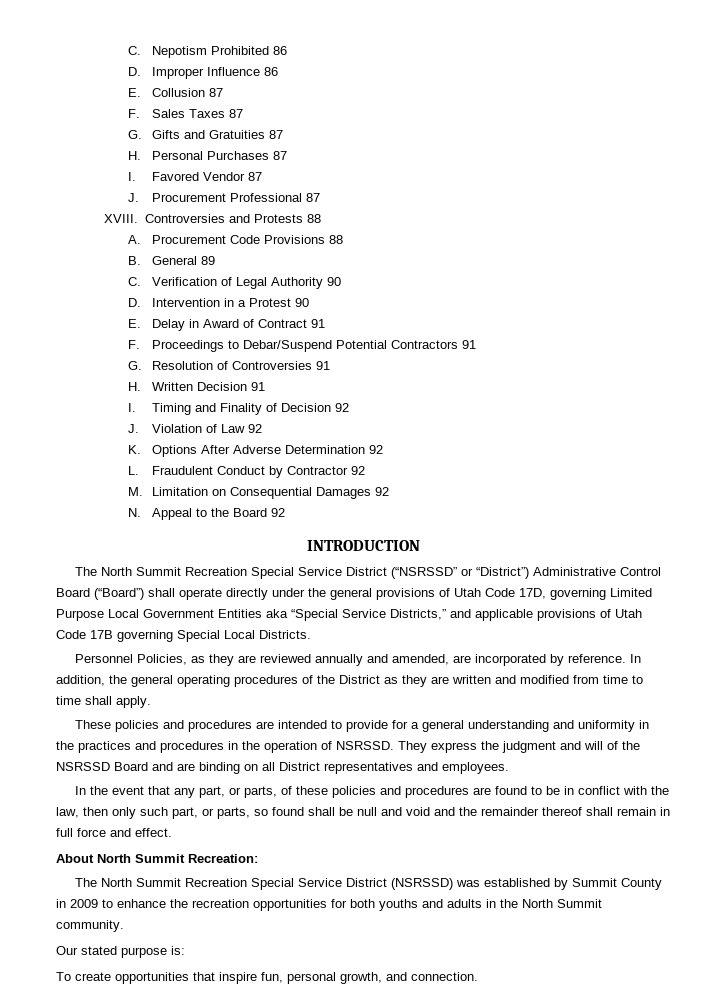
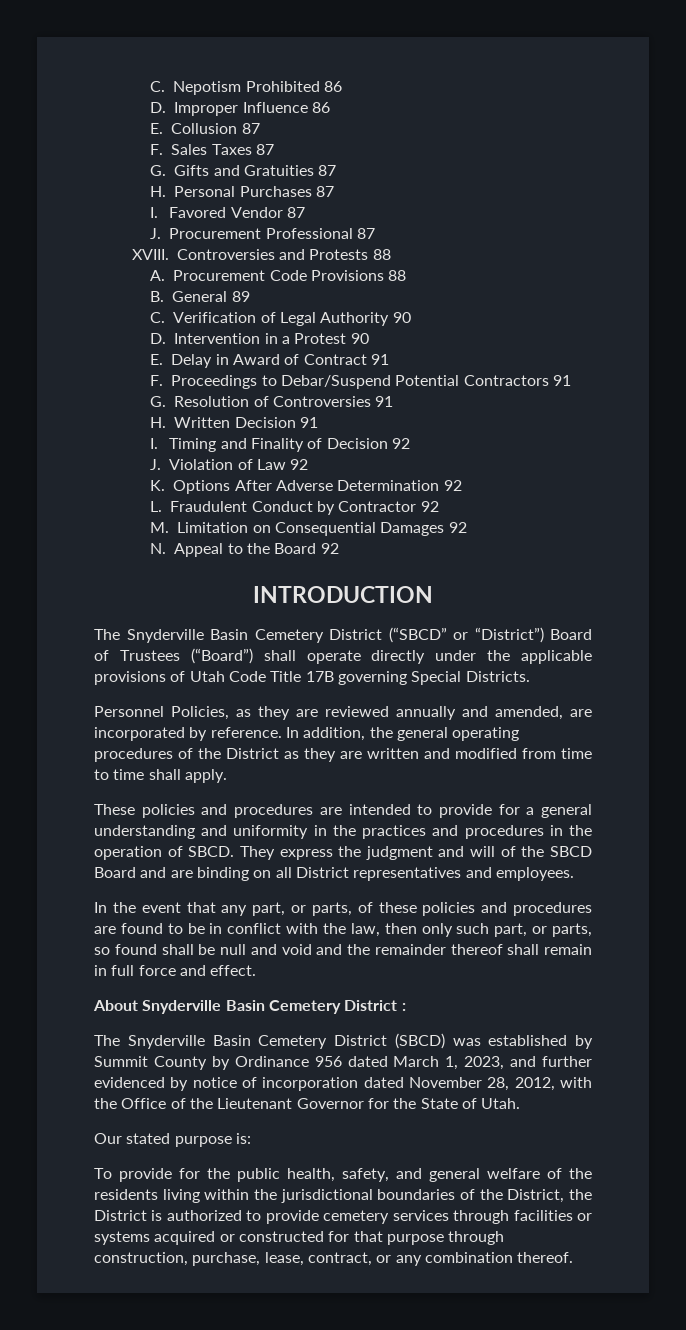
- The North Summit Recreation Special Service District (“NSRSSD” or “District”) Administrative Control Board (“Board”) shall operate directly under the general provisions of Utah Code 17D, governing Limited Purpose Local Government Entities aka “Special Service Districts,” and applicable provisions of Utah Code 17B governing Special Local Districts.
+ The Snyderville Basin Cemetery District (“SBCD” or “District”) Board of Trustees (“Board”) shall operate directly under the applicable provisions of Utah Code Title 17B governing Special Districts.
- These policies and procedures are intended to provide for a general understanding and uniformity in the practices and procedures in the operation of NSRSSD.
+ These policies and procedures are intended to provide for a general understanding and uniformity in the practices and procedures in the operation of SBCD.
- They express the judgment and will of the NSRSSD Board and are binding on all District representatives and employees.
+ They express the judgment and will of the SBCD Board and are binding on all District representatives and employees.
- About North Summit Recreation:
- The North Summit Recreation Special Service District (NSRSSD) was established by Summit County in 2009 to enhance the recreation opportunities for both youths and adults in the North Summit community.
+ About Snyderville Basin Cemetery District :
+ The Snyderville Basin Cemetery District (SBCD) was established by Summit County by Ordinance 956 dated March 1, 2023, and further evidenced by notice of incorporation dated November 28, 2012, with the Office of the Lieutenant Governor for the State of Utah.
- To create opportunities that inspire fun, personal growth, and connection.
+ To provide for the public health, safety, and general welfare of the residents living within the jurisdictional boundaries of the District, the District is authorized to provide cemetery services through facilities or systems acquired or constructed for that purpose through construction, purchase, lease, contract, or any combination thereof.

